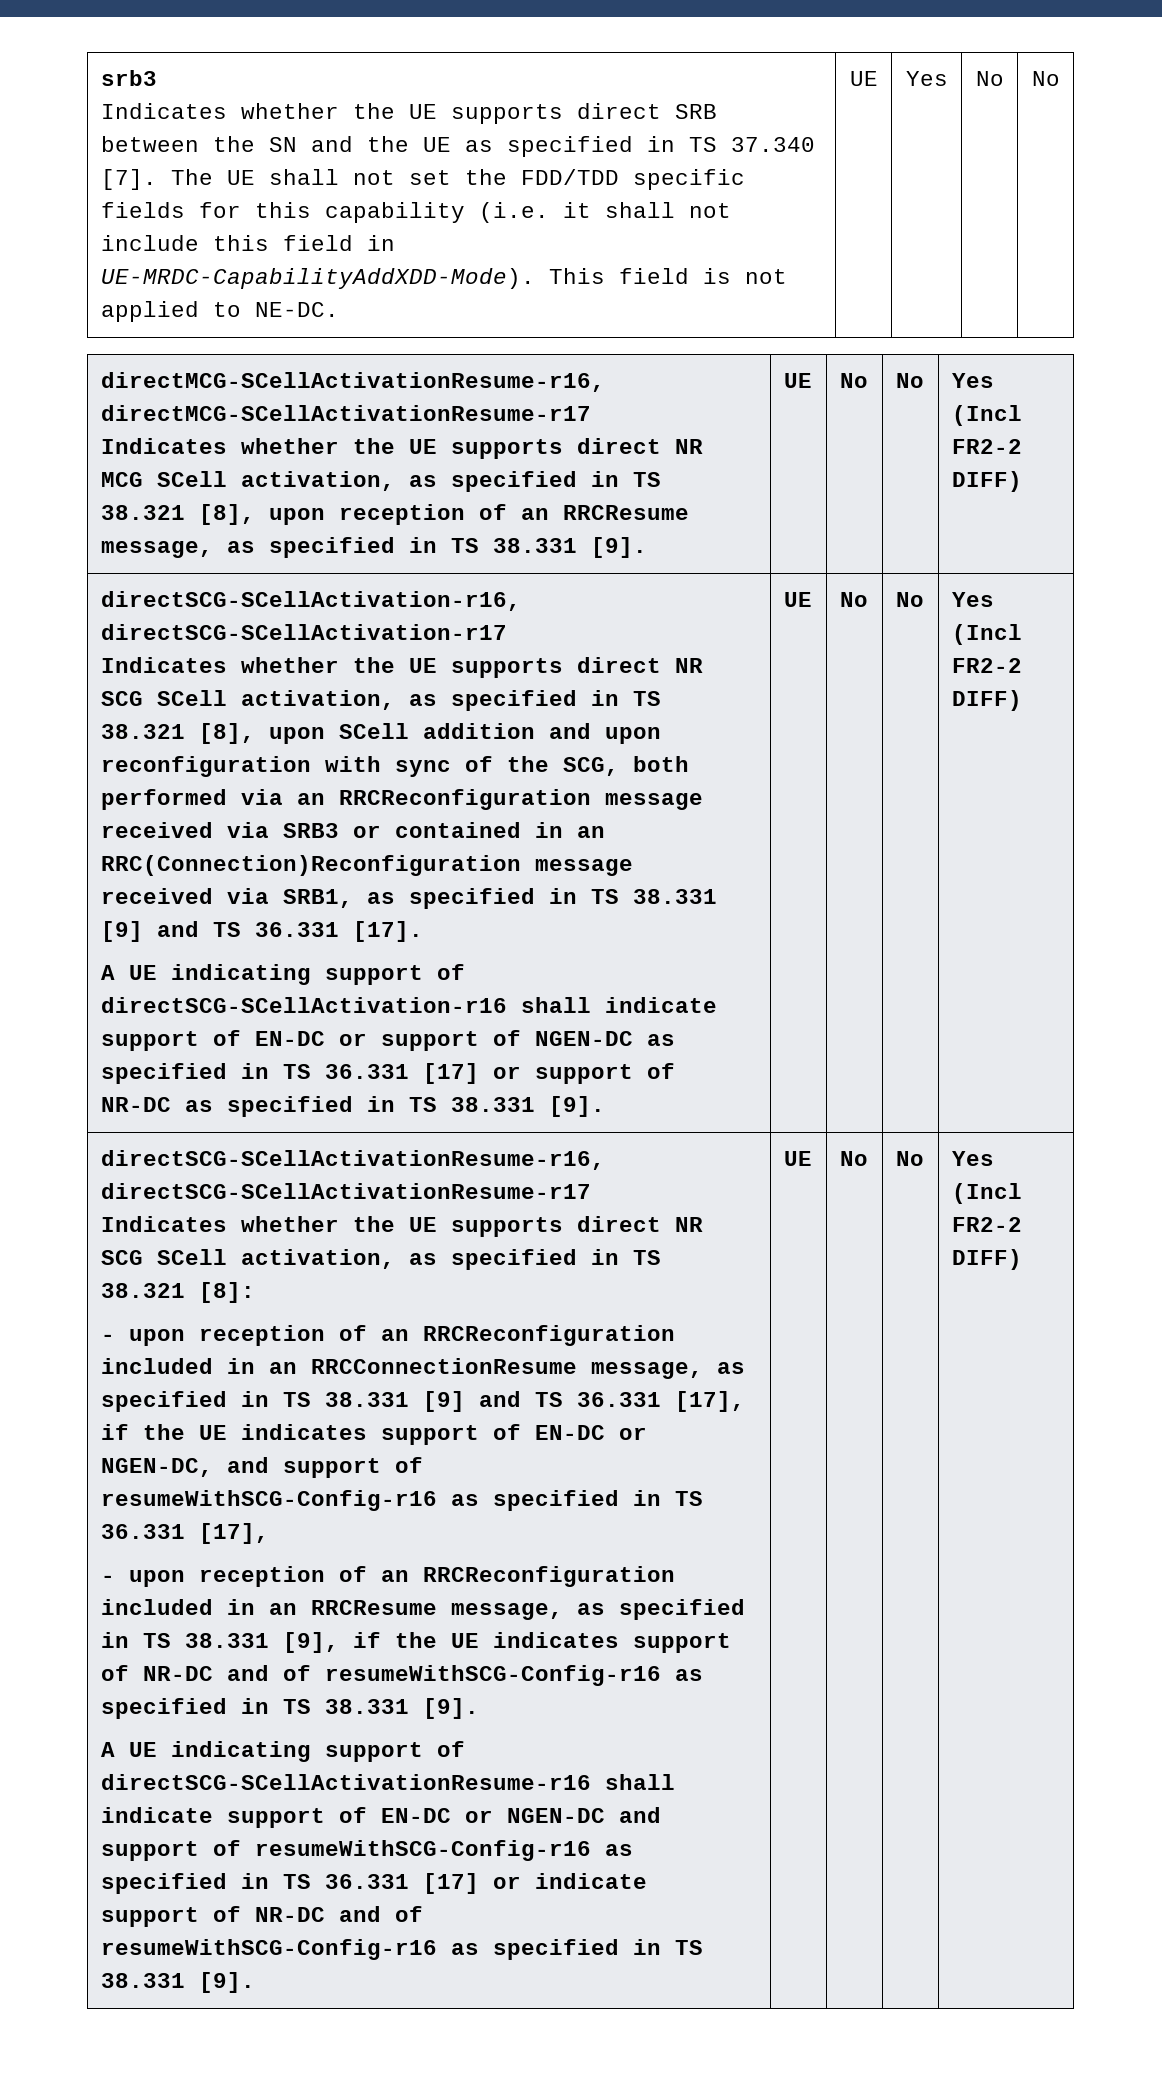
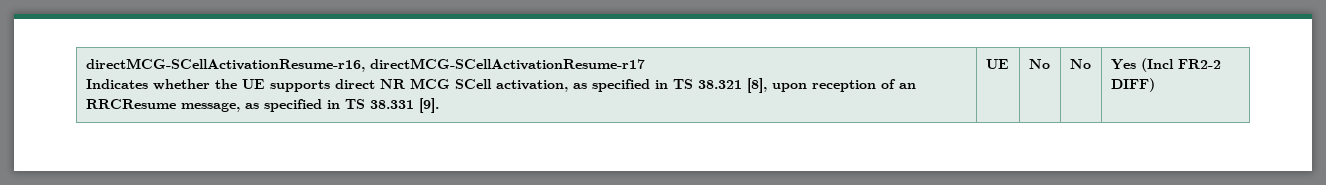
- srb3
- Indicates whether the UE supports direct SRB between the SN and the UE as specified in TS 37.340 [7]. The UE shall not set the FDD/TDD specific fields for this capability (i.e. it shall not include this field in UE-MRDC-CapabilityAddXDD-Mode). This field is not applied to NE-DC. | UE | Yes | No | No
- directSCG-SCellActivation-r16, directSCG-SCellActivation-r17
- Indicates whether the UE supports direct NR SCG SCell activation, as specified in TS 38.321 [8], upon SCell addition and upon reconfiguration with sync of the SCG, both performed via an RRCReconfiguration message received via SRB3 or contained in an RRC(Connection)Reconfiguration message received via SRB1, as specified in TS 38.331 [9] and TS 36.331 [17].
- A UE indicating support of directSCG-SCellActivation-r16 shall indicate support of EN-DC or support of NGEN-DC as specified in TS 36.331 [17] or support of NR-DC as specified in TS 38.331 [9]. | UE | No | No | Yes (Incl FR2-2 DIFF)
- directSCG-SCellActivationResume-r16, directSCG-SCellActivationResume-r17
- Indicates whether the UE supports direct NR SCG SCell activation, as specified in TS 38.321 [8]:
- - upon reception of an RRCReconfiguration included in an RRCConnectionResume message, as specified in TS 38.331 [9] and TS 36.331 [17], if the UE indicates support of EN-DC or NGEN-DC, and support of resumeWithSCG-Config-r16 as specified in TS 36.331 [17],
- - upon reception of an RRCReconfiguration included in an RRCResume message, as specified in TS 38.331 [9], if the UE indicates support of NR-DC and of resumeWithSCG-Config-r16 as specified in TS 38.331 [9].
- A UE indicating support of directSCG-SCellActivationResume-r16 shall indicate support of EN-DC or NGEN-DC and support of resumeWithSCG-Config-r16 as specified in TS 36.331 [17] or indicate support of NR-DC and of resumeWithSCG-Config-r16 as specified in TS 38.331 [9]. | UE | No | No | Yes (Incl FR2-2 DIFF)

